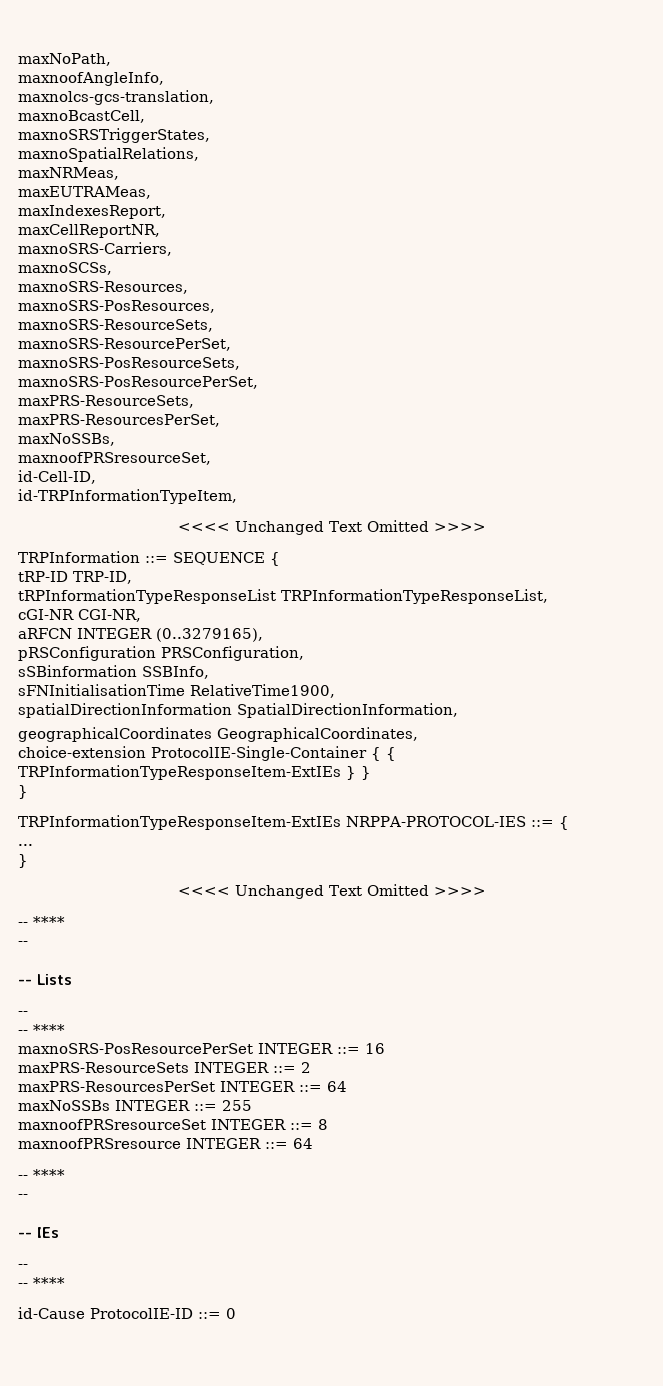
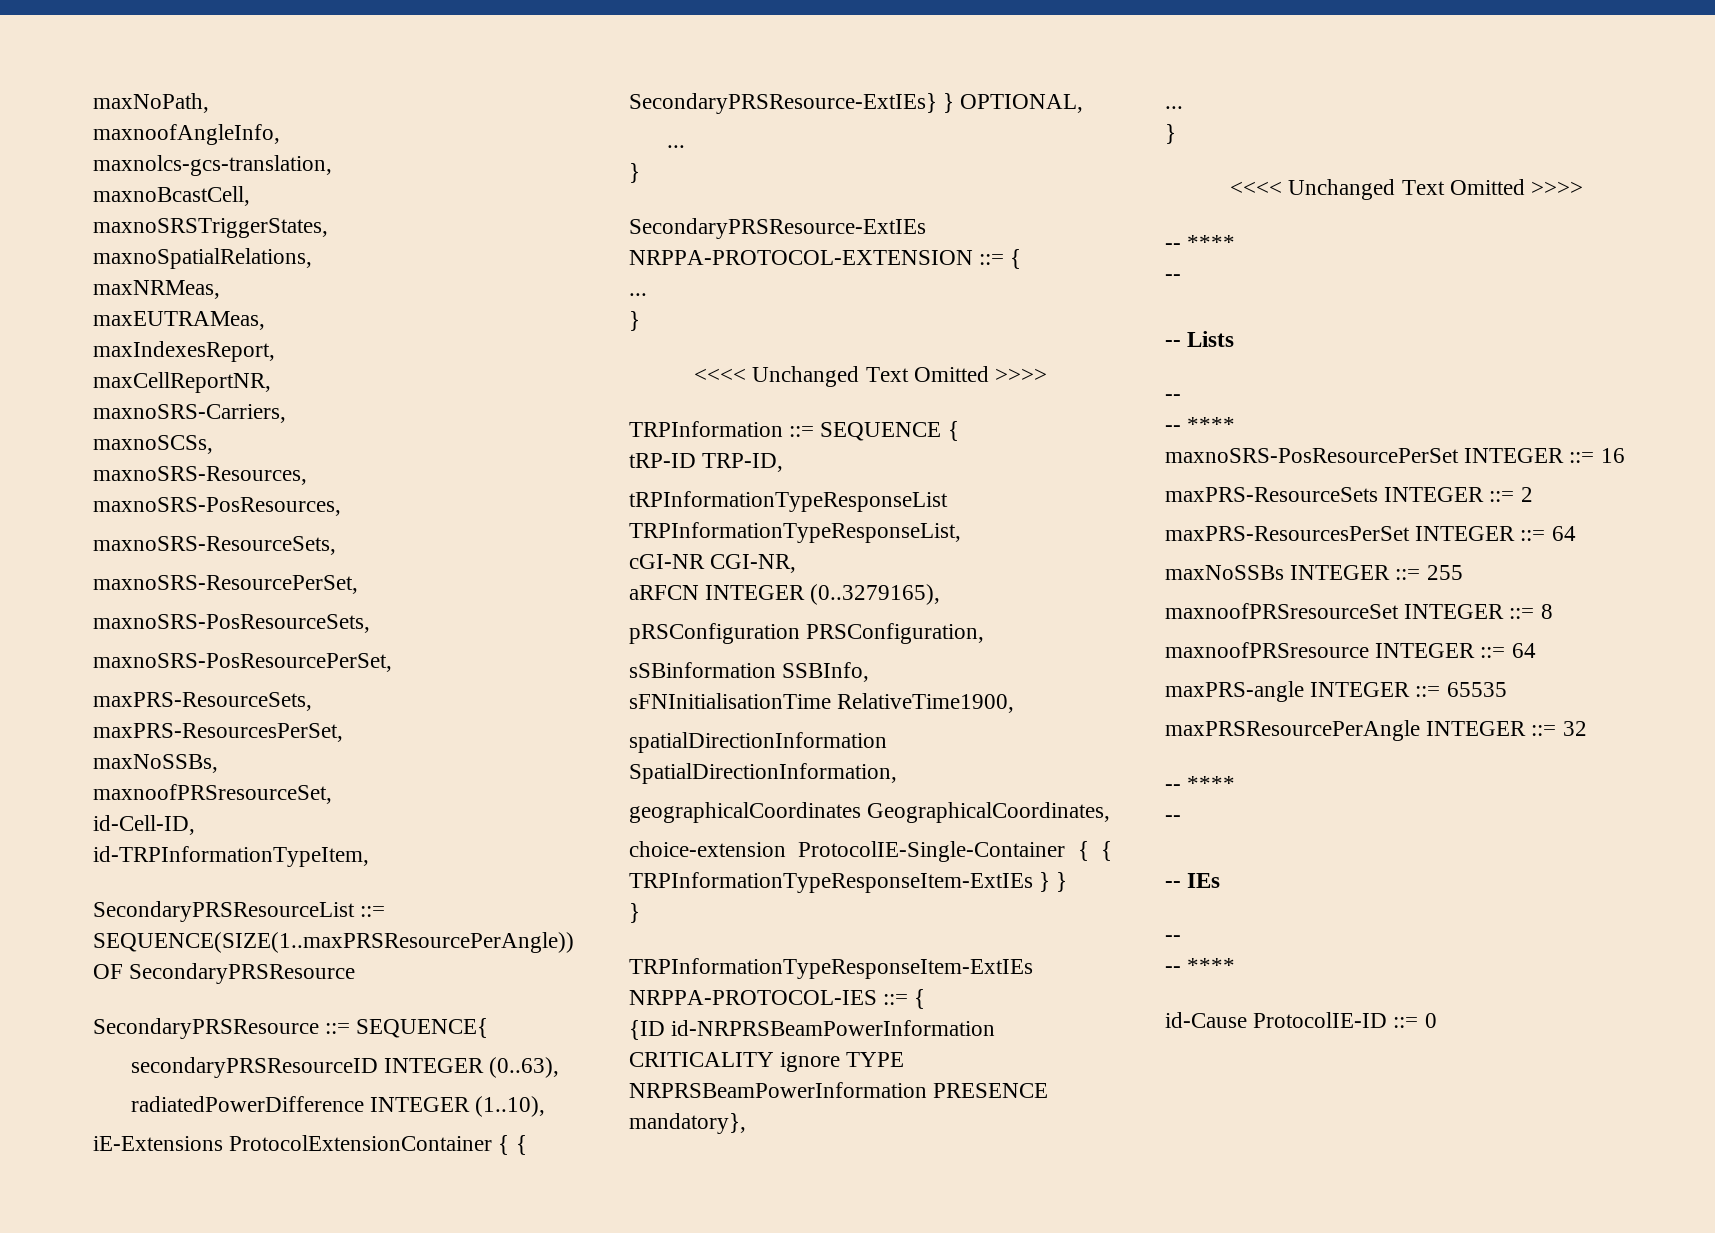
+ SecondaryPRSResourceList ::= SEQUENCE(SIZE(1..maxPRSResourcePerAngle)) OF SecondaryPRSResource
+ SecondaryPRSResource ::= SEQUENCE{
+ secondaryPRSResourceID INTEGER (0..63),
+ radiatedPowerDifference INTEGER (1..10),
+ iE-Extensions ProtocolExtensionContainer { { SecondaryPRSResource-ExtIEs} } OPTIONAL,
+ ...
+ }
+ SecondaryPRSResource-ExtIEs NRPPA-PROTOCOL-EXTENSION ::= {
+ ...
+ }
+ {ID id-NRPRSBeamPowerInformation CRITICALITY ignore TYPE NRPRSBeamPowerInformation PRESENCE mandatory},
+ maxPRS-angle INTEGER ::= 65535
+ maxPRSResourcePerAngle INTEGER ::= 32

